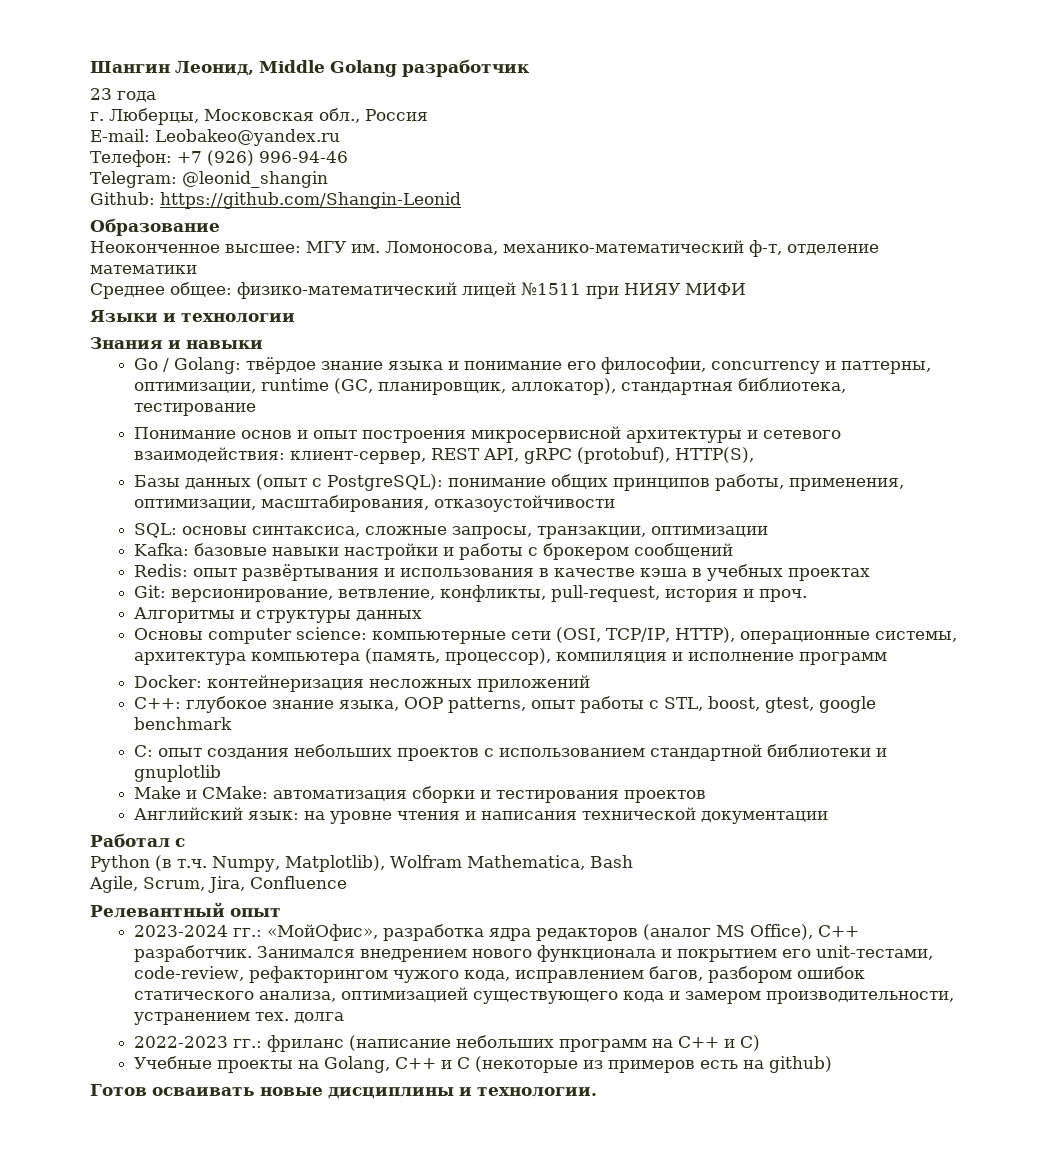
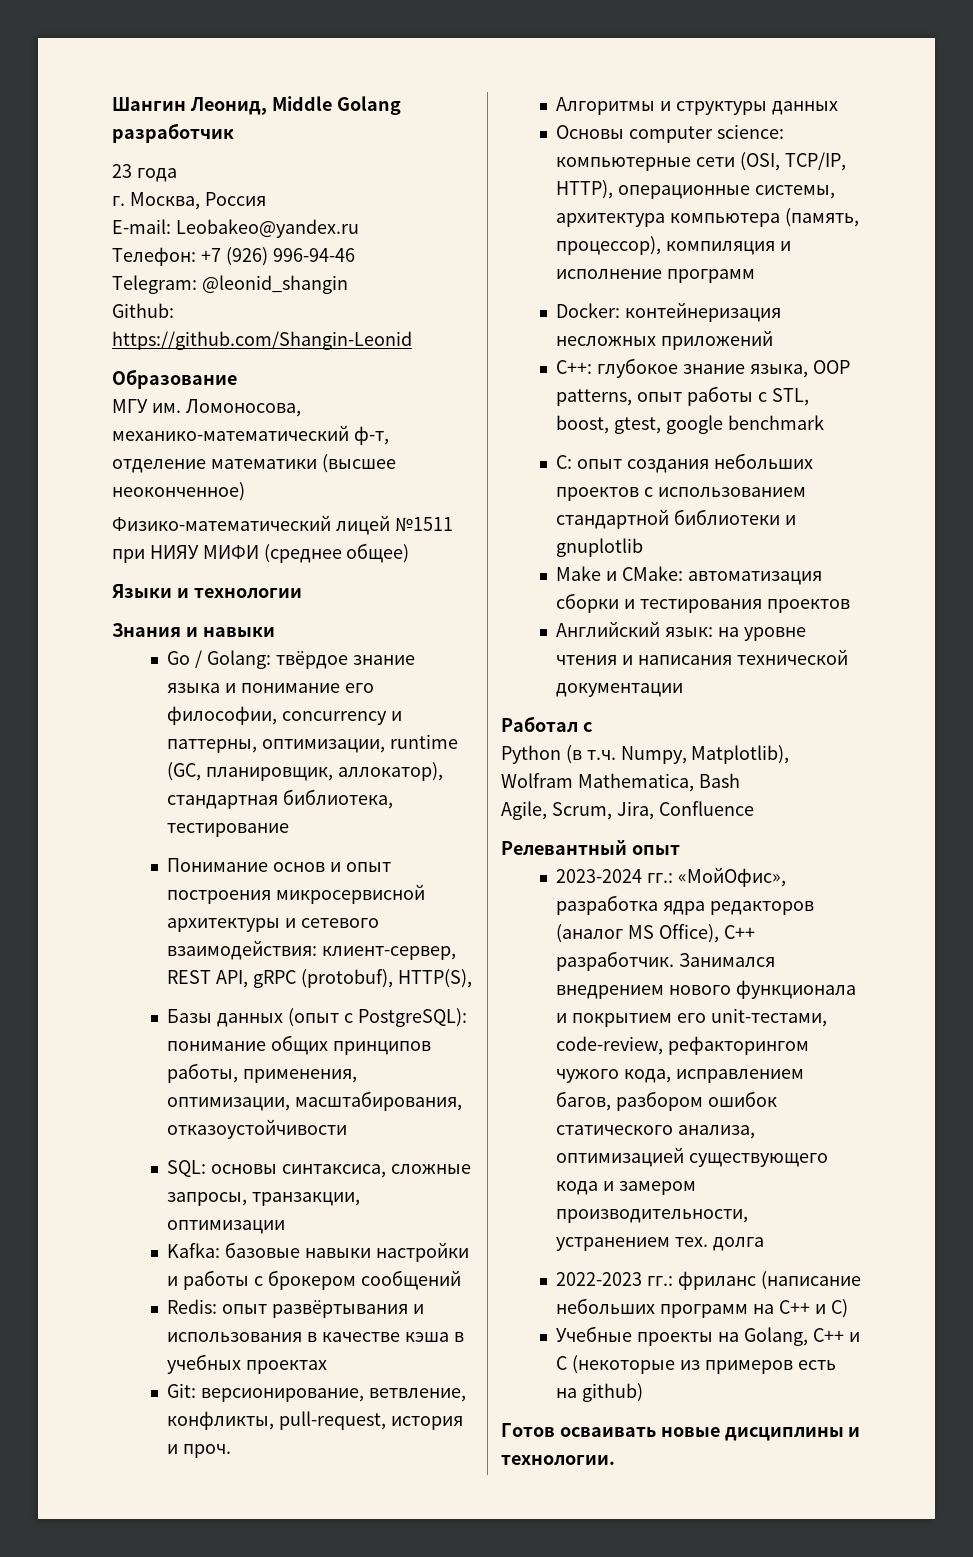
- г. Люберцы, Московская обл., Россия
+ г. Москва, Россия
- Неоконченное высшее: МГУ им. Ломоносова, механико-математический ф-т, отделение математики
- Среднее общее: физико-математический лицей №1511 при НИЯУ МИФИ
+ МГУ им. Ломоносова, механико-математический ф-т, отделение математики (высшее неоконченное)
+ Физико-математический лицей №1511 при НИЯУ МИФИ (среднее общее)

